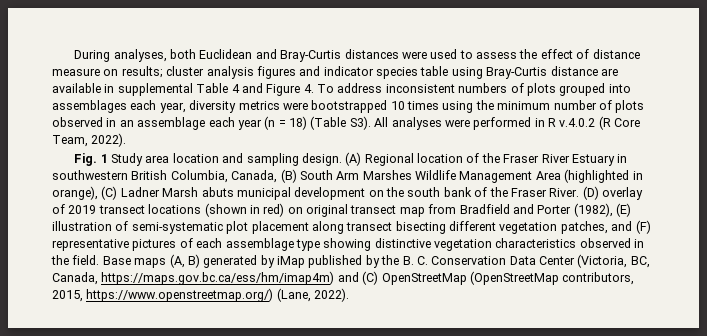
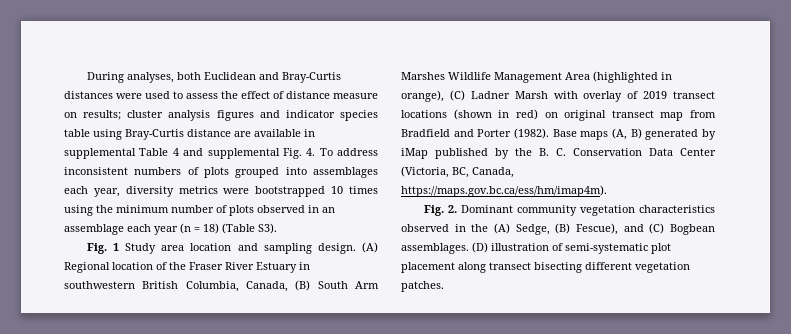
- cluster analysis figures and indicator species table using Bray-Curtis distance are available in supplemental Table 4 and Figure 4. To address inconsistent numbers of plots grouped into assemblages each year, diversity metrics were bootstrapped 10 times using the minimum number of plots observed in an assemblage each year (n = 18) (Table S3). All analyses were performed in R v.4.0.2 (R Core Team, 2022).
+ cluster analysis figures and indicator species table using Bray-Curtis distance are available in supplemental Table 4 and supplemental Fig. 4. To address inconsistent numbers of plots grouped into assemblages each year, diversity metrics were bootstrapped 10 times using the minimum number of plots observed in an assemblage each year (n = 18) (Table S3).
- (A) Regional location of the Fraser River Estuary in southwestern British Columbia, Canada, (B) South Arm Marshes Wildlife Management Area (highlighted in orange), (C) Ladner Marsh abuts municipal development on the south bank of the Fraser River. (D) overlay of 2019 transect locations (shown in red) on original transect map from Bradfield and Porter (1982), (E) illustration of semi-systematic plot placement along transect bisecting different vegetation patches, and (F) representative pictures of each assemblage type showing distinctive vegetation characteristics observed in the field.
+ (A) Regional location of the Fraser River Estuary in southwestern British Columbia, Canada, (B) South Arm Marshes Wildlife Management Area (highlighted in orange), (C) Ladner Marsh with overlay of 2019 transect locations (shown in red) on original transect map from Bradfield and Porter (1982).
- Base maps (A, B) generated by iMap published by the B. C. Conservation Data Center (Victoria, BC, Canada, https://maps.gov.bc.ca/ess/hm/imap4m) and (C) OpenStreetMap (OpenStreetMap contributors, 2015, https://www.openstreetmap.org/) (Lane, 2022).
+ Base maps (A, B) generated by iMap published by the B. C. Conservation Data Center (Victoria, BC, Canada, https://maps.gov.bc.ca/ess/hm/imap4m).
+ Fig. 2. Dominant community vegetation characteristics observed in the (A) Sedge, (B) Fescue), and (C) Bogbean assemblages. (D) illustration of semi-systematic plot placement along transect bisecting different vegetation patches.

